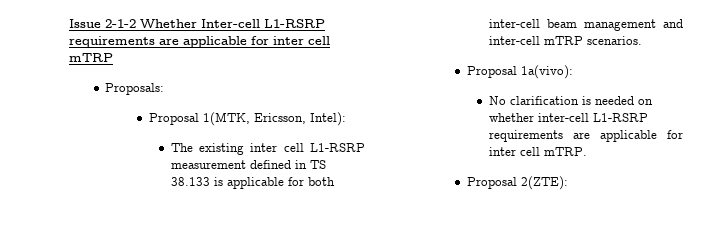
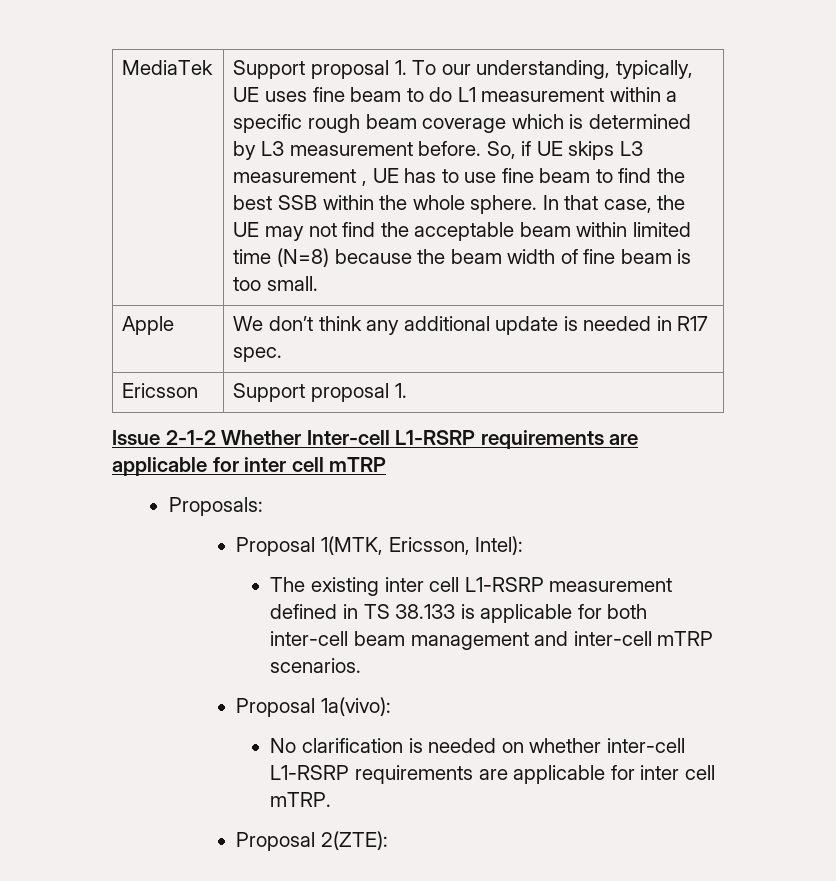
+ MediaTek | Support proposal 1. To our understanding, typically, UE uses fine beam to do L1 measurement within a specific rough beam coverage which is determined by L3 measurement before. So, if UE skips L3 measurement , UE has to use fine beam to find the best SSB within the whole sphere. In that case, the UE may not find the acceptable beam within limited time (N=8) because the beam width of fine beam is too small.
+ Apple | We don’t think any additional update is needed in R17 spec.
+ Ericsson | Support proposal 1.

